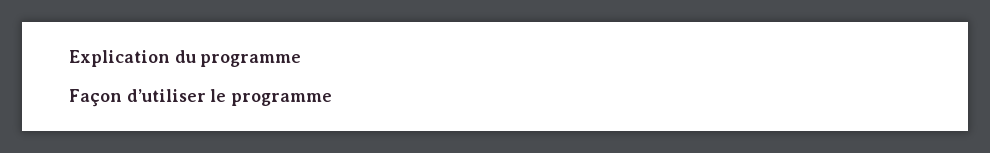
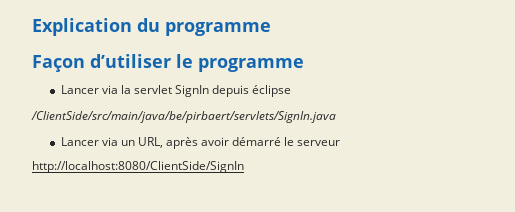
+ Lancer via la servlet SignIn depuis éclipse
+ /ClientSide/src/main/java/be/pirbaert/servlets/SignIn.java
+ Lancer via un URL, après avoir démarré le serveur
+ http://localhost:8080/ClientSide/SignIn

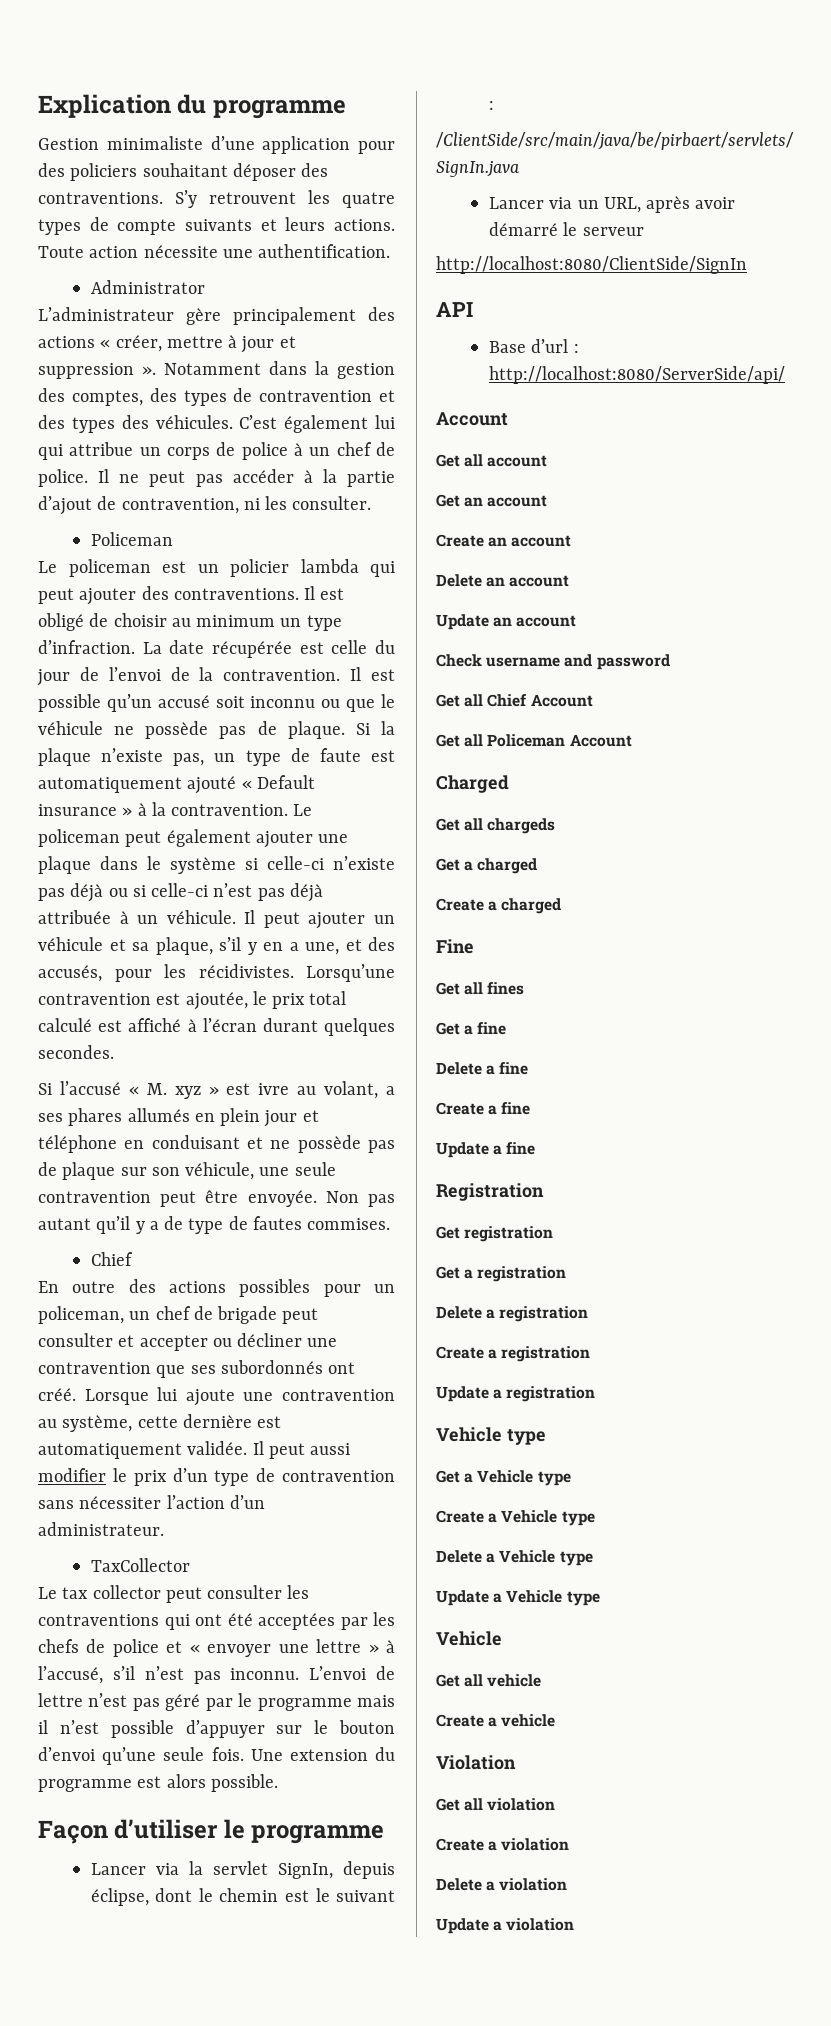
+ Gestion minimaliste d’une application pour des policiers souhaitant déposer des contraventions. S’y retrouvent les quatre types de compte suivants et leurs actions. Toute action nécessite une authentification.
+ Administrator
+ L’administrateur gère principalement des actions « créer, mettre à jour et suppression ». Notamment dans la gestion des comptes, des types de contravention et des types des véhicules. C’est également lui qui attribue un corps de police à un chef de police. Il ne peut pas accéder à la partie d’ajout de contravention, ni les consulter.
+ Policeman
+ Le policeman est un policier lambda qui peut ajouter des contraventions. Il est obligé de choisir au minimum un type d’infraction. La date récupérée est celle du jour de l’envoi de la contravention. Il est possible qu’un accusé soit inconnu ou que le véhicule ne possède pas de plaque. Si la plaque n’existe pas, un type de faute est automatiquement ajouté « Default insurance » à la contravention. Le policeman peut également ajouter une plaque dans le système si celle-ci n’existe pas déjà ou si celle-ci n’est pas déjà attribuée à un véhicule. Il peut ajouter un véhicule et sa plaque, s’il y en a une, et des accusés, pour les récidivistes. Lorsqu’une contravention est ajoutée, le prix total calculé est affiché à l’écran durant quelques secondes.
+ Si l’accusé « M. xyz » est ivre au volant, a ses phares allumés en plein jour et téléphone en conduisant et ne possède pas de plaque sur son véhicule, une seule contravention peut être envoyée. Non pas autant qu’il y a de type de fautes commises.
+ Chief
+ En outre des actions possibles pour un policeman, un chef de brigade peut consulter et accepter ou décliner une contravention que ses subordonnés ont créé. Lorsque lui ajoute une contravention au système, cette dernière est automatiquement validée. Il peut aussi modifier le prix d’un type de contravention sans nécessiter l’action d’un administrateur.
+ TaxCollector
+ Le tax collector peut consulter les contraventions qui ont été acceptées par les chefs de police et « envoyer une lettre » à l’accusé, s’il n’est pas inconnu. L’envoi de lettre n’est pas géré par le programme mais il n’est possible d’appuyer sur le bouton d’envoi qu’une seule fois. Une extension du programme est alors possible.
- Lancer via la servlet SignIn depuis éclipse
+ Lancer via la servlet SignIn, depuis éclipse, dont le chemin est le suivant :
+ API
+ Base d’url : http://localhost:8080/ServerSide/api/
+ Account
+ Get all account
+ Get an account
+ Create an account
+ Delete an account
+ Update an account
+ Check username and password
+ Get all Chief Account
+ Get all Policeman Account
+ Charged
+ Get all chargeds
+ Get a charged
+ Create a charged
+ Fine
+ Get all fines
+ Get a fine
+ Delete a fine
+ Create a fine
+ Update a fine
+ Registration
+ Get registration
+ Get a registration
+ Delete a registration
+ Create a registration
+ Update a registration
+ Vehicle type
+ Get a Vehicle type
+ Create a Vehicle type
+ Delete a Vehicle type
+ Update a Vehicle type
+ Vehicle
+ Get all vehicle
+ Create a vehicle
+ Violation
+ Get all violation
+ Create a violation
+ Delete a violation
+ Update a violation

